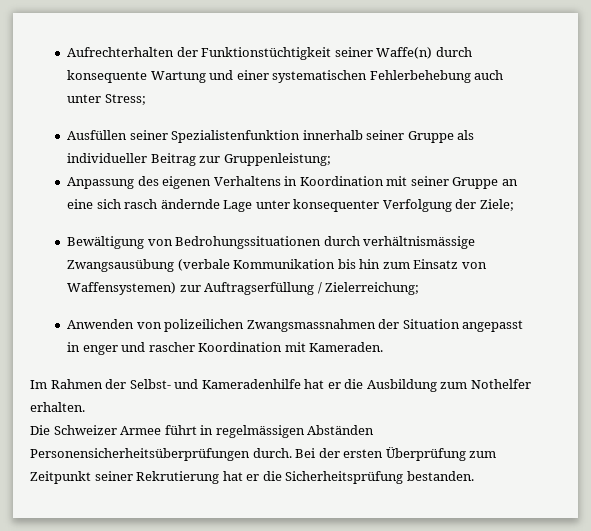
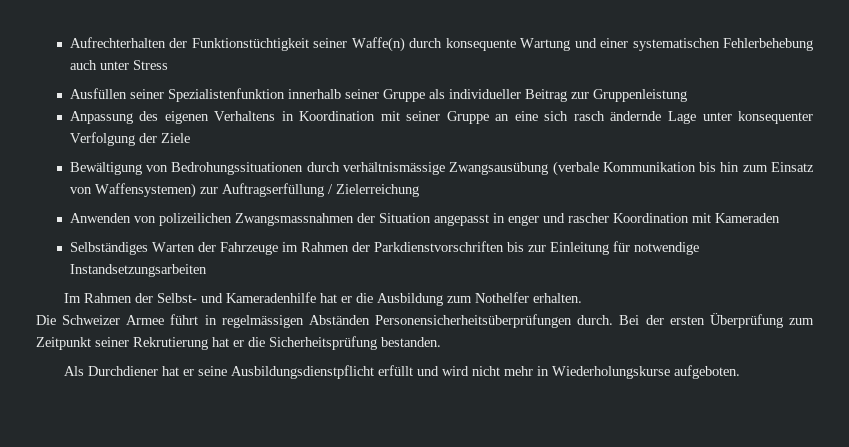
- Aufrechterhalten der Funktionstüchtigkeit seiner Waffe(n) durch konsequente Wartung und einer systematischen Fehlerbehebung auch unter Stress;
+ Aufrechterhalten der Funktionstüchtigkeit seiner Waffe(n) durch konsequente Wartung und einer systematischen Fehlerbehebung auch unter Stress
- Ausfüllen seiner Spezialistenfunktion innerhalb seiner Gruppe als individueller Beitrag zur Gruppenleistung;
+ Ausfüllen seiner Spezialistenfunktion innerhalb seiner Gruppe als individueller Beitrag zur Gruppenleistung
- Anpassung des eigenen Verhaltens in Koordination mit seiner Gruppe an eine sich rasch ändernde Lage unter konsequenter Verfolgung der Ziele;
+ Anpassung des eigenen Verhaltens in Koordination mit seiner Gruppe an eine sich rasch ändernde Lage unter konsequenter Verfolgung der Ziele
- Bewältigung von Bedrohungssituationen durch verhältnismässige Zwangsausübung (verbale Kommunikation bis hin zum Einsatz von Waffensystemen) zur Auftragserfüllung / Zielerreichung;
+ Bewältigung von Bedrohungssituationen durch verhältnismässige Zwangsausübung (verbale Kommunikation bis hin zum Einsatz von Waffensystemen) zur Auftragserfüllung / Zielerreichung
- Anwenden von polizeilichen Zwangsmassnahmen der Situation angepasst in enger und rascher Koordination mit Kameraden.
+ Anwenden von polizeilichen Zwangsmassnahmen der Situation angepasst in enger und rascher Koordination mit Kameraden
+ Selbständiges Warten der Fahrzeuge im Rahmen der Parkdienstvorschriften bis zur Einleitung für notwendige Instandsetzungsarbeiten
+ Als Durchdiener hat er seine Ausbildungsdienstpflicht erfüllt und wird nicht mehr in Wiederholungskurse aufgeboten.

